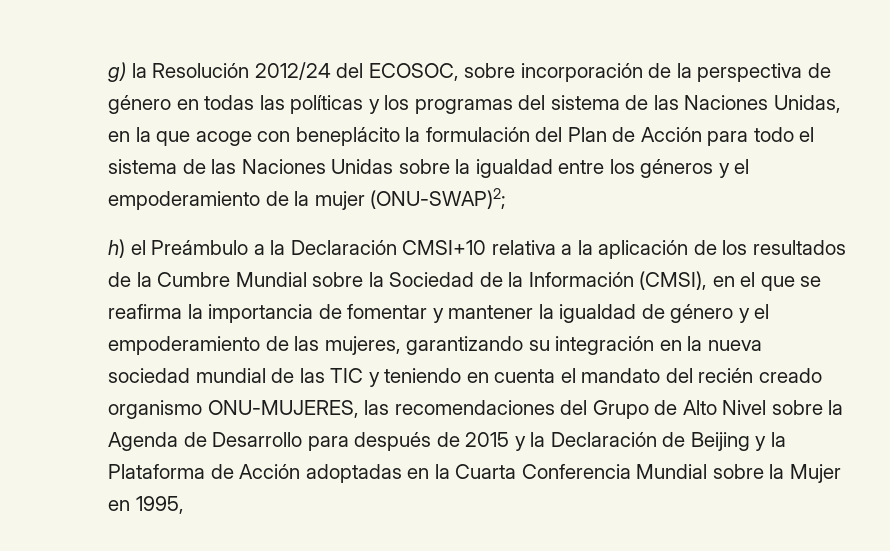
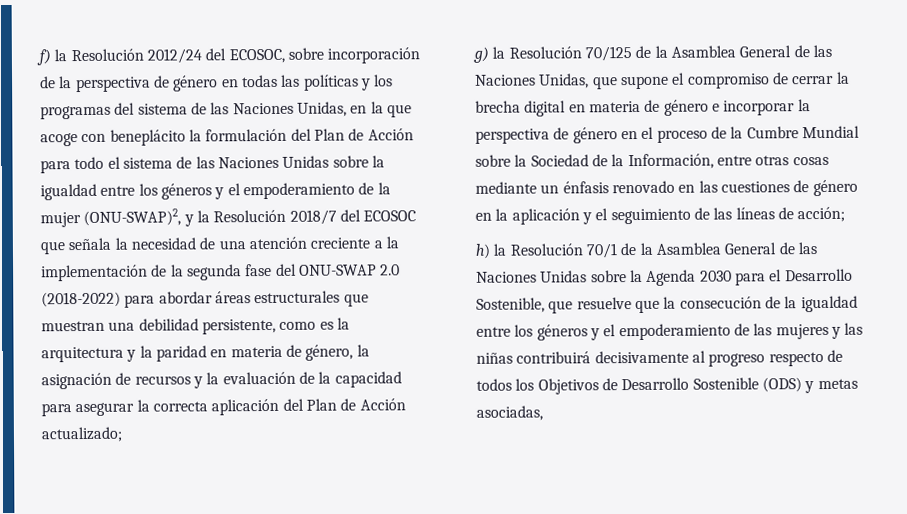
- g) la Resolución 2012/24 del ECOSOC, sobre incorporación de la perspectiva de género en todas las políticas y los programas del sistema de las Naciones Unidas, en la que acoge con beneplácito la formulación del Plan de Acción para todo el sistema de las Naciones Unidas sobre la igualdad entre los géneros y el empoderamiento de la mujer (ONU-SWAP)2;
- h) el Preámbulo a la Declaración CMSI+10 relativa a la aplicación de los resultados de la Cumbre Mundial sobre la Sociedad de la Información (CMSI), en el que se reafirma la importancia de fomentar y mantener la igualdad de género y el empoderamiento de las mujeres, garantizando su integración en la nueva sociedad mundial de las TIC y teniendo en cuenta el mandato del recién creado organismo ONU-MUJERES, las recomendaciones del Grupo de Alto Nivel sobre la Agenda de Desarrollo para después de 2015 y la Declaración de Beijing y la Plataforma de Acción adoptadas en la Cuarta Conferencia Mundial sobre la Mujer en 1995,
+ f) la Resolución 2012/24 del ECOSOC, sobre incorporación de la perspectiva de género en todas las políticas y los programas del sistema de las Naciones Unidas, en la que acoge con beneplácito la formulación del Plan de Acción para todo el sistema de las Naciones Unidas sobre la igualdad entre los géneros y el empoderamiento de la mujer (ONU-SWAP)2, y la Resolución 2018/7 del ECOSOC que señala la necesidad de una atención creciente a la implementación de la segunda fase del ONU-SWAP 2.0 (2018-2022) para abordar áreas estructurales que muestran una debilidad persistente, como es la arquitectura y la paridad en materia de género, la asignación de recursos y la evaluación de la capacidad para asegurar la correcta aplicación del Plan de Acción actualizado;
+ g) la Resolución 70/125 de la Asamblea General de las Naciones Unidas, que supone el compromiso de cerrar la brecha digital en materia de género e incorporar la perspectiva de género en el proceso de la Cumbre Mundial sobre la Sociedad de la Información, entre otras cosas mediante un énfasis renovado en las cuestiones de género en la aplicación y el seguimiento de las líneas de acción;
+ h) la Resolución 70/1 de la Asamblea General de las Naciones Unidas sobre la Agenda 2030 para el Desarrollo Sostenible, que resuelve que la consecución de la igualdad entre los géneros y el empoderamiento de las mujeres y las niñas contribuirá decisivamente al progreso respecto de todos los Objetivos de Desarrollo Sostenible (ODS) y metas asociadas,

